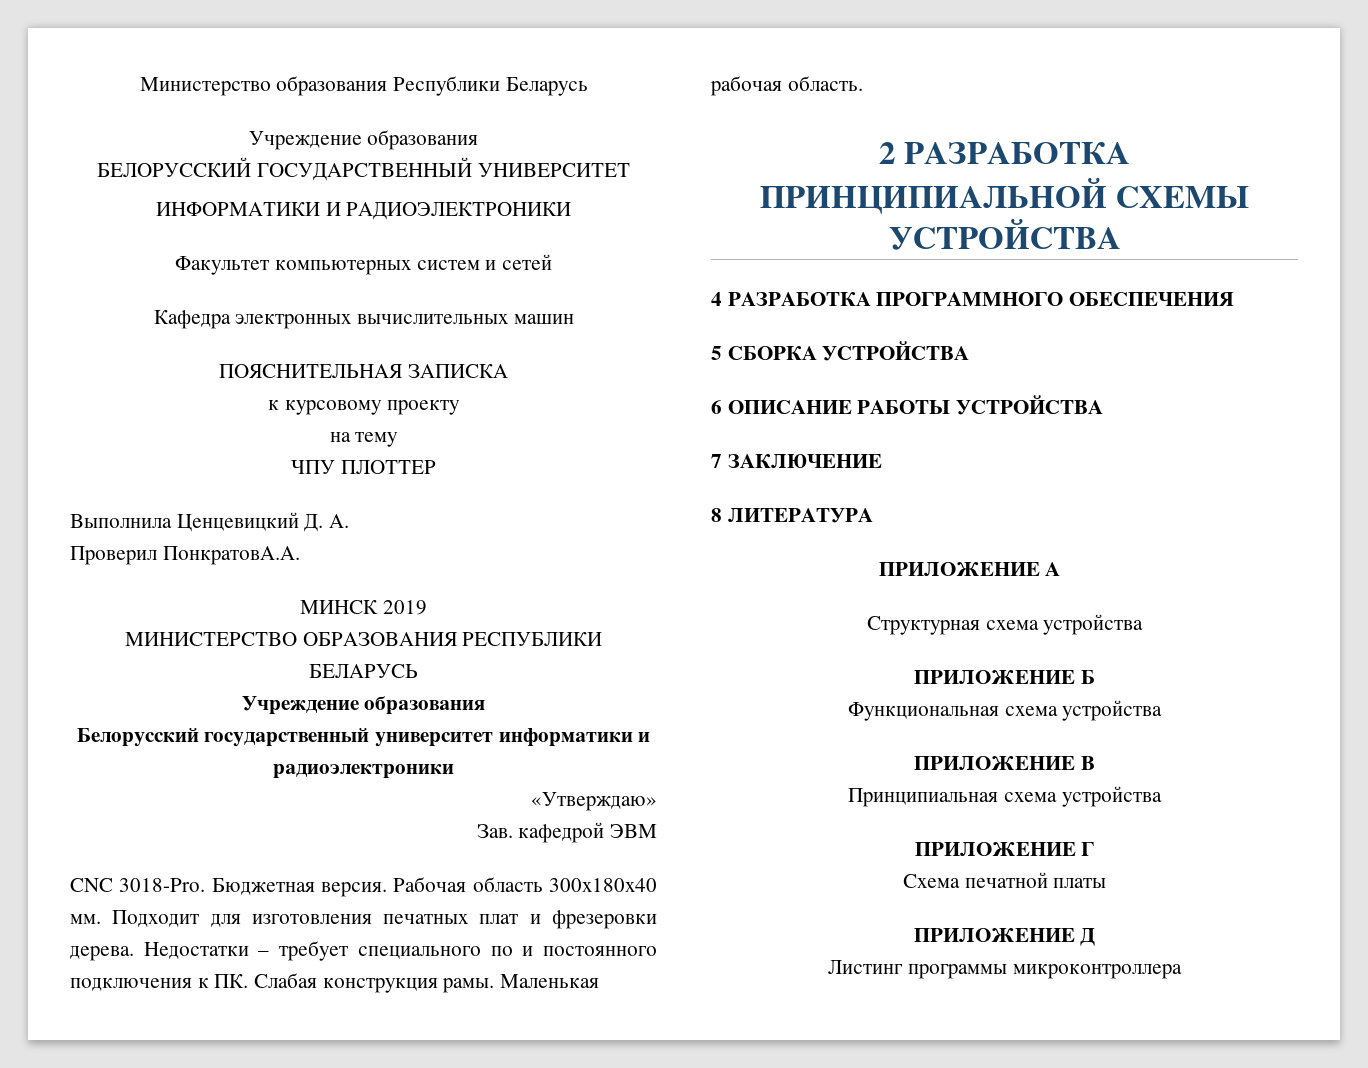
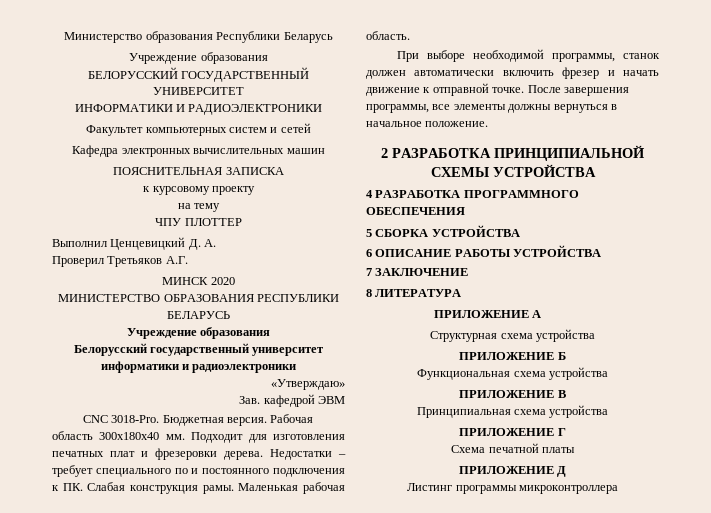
- Выполнила Ценцевицкий Д. А.
+ Выполнил Ценцевицкий Д. А.
- Проверил ПонкратовА.А.
+ Проверил Третьяков А.Г.
- МИНСК 2019
+ МИНСК 2020
+ При выборе необходимой программы, станок должен автоматически включить фрезер и начать движение к отправной точке. После завершения программы, все элементы должны вернуться в начальное положение.

